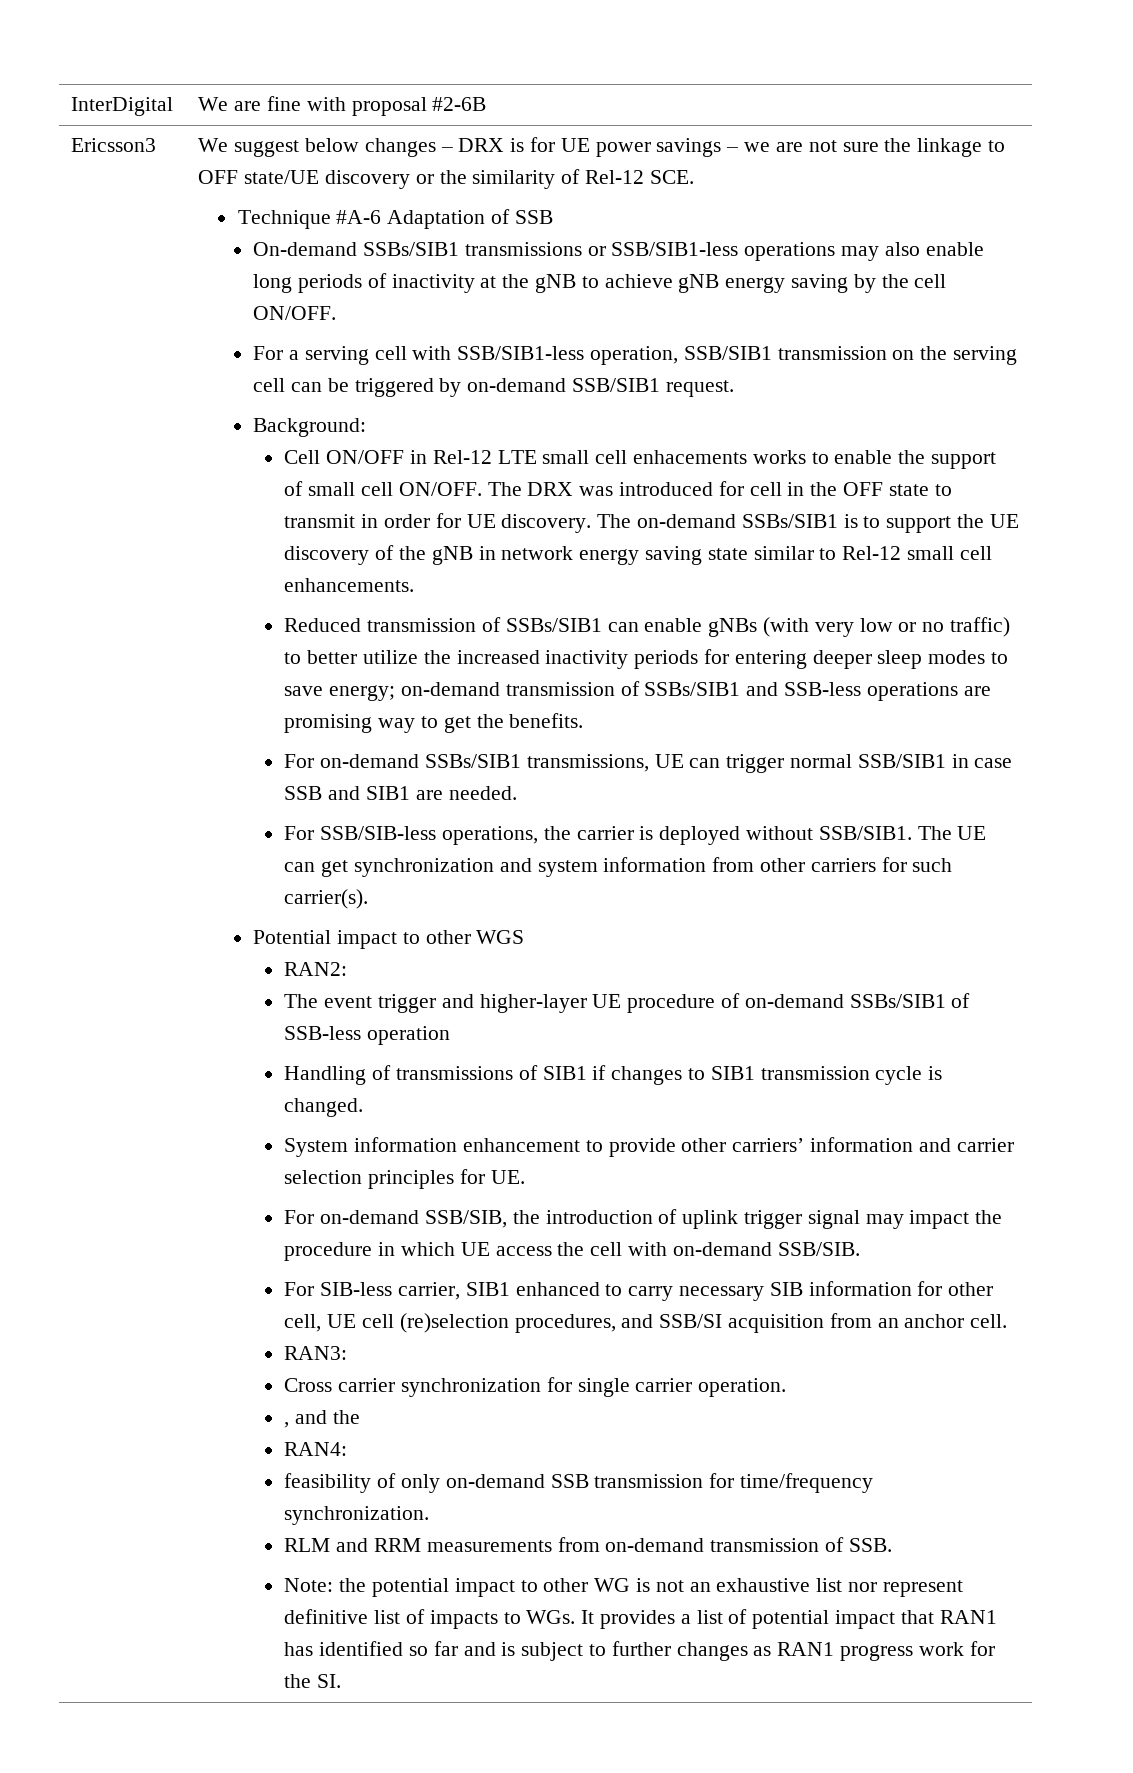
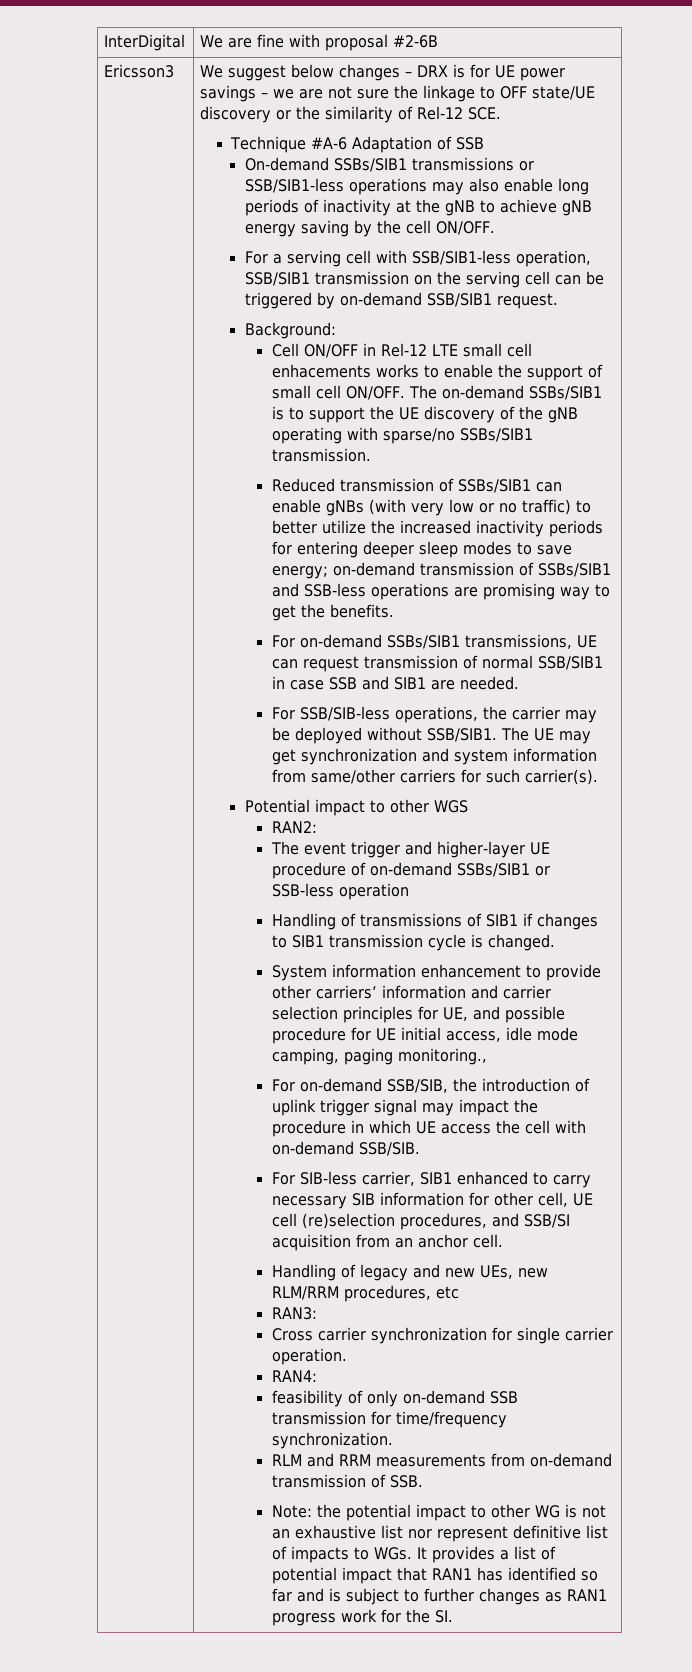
- The DRX was introduced for cell in the OFF state to transmit in order for UE discovery. The on-demand SSBs/SIB1 is to support the UE discovery of the gNB in network energy saving state similar to Rel-12 small cell enhancements.
+ The on-demand SSBs/SIB1 is to support the UE discovery of the gNB operating with sparse/no SSBs/SIB1 transmission.
- For on-demand SSBs/SIB1 transmissions, UE can trigger normal SSB/SIB1 in case SSB and SIB1 are needed.
+ For on-demand SSBs/SIB1 transmissions, UE can request transmission of normal SSB/SIB1 in case SSB and SIB1 are needed.
- For SSB/SIB-less operations, the carrier is deployed without SSB/SIB1.
+ For SSB/SIB-less operations, the carrier may be deployed without SSB/SIB1.
- The UE can get synchronization and system information from other carriers for such carrier(s).
+ The UE may get synchronization and system information from same/other carriers for such carrier(s).
- The event trigger and higher-layer UE procedure of on-demand SSBs/SIB1 of SSB-less operation
+ The event trigger and higher-layer UE procedure of on-demand SSBs/SIB1 or SSB-less operation
- System information enhancement to provide other carriers’ information and carrier selection principles for UE.
+ System information enhancement to provide other carriers’ information and carrier selection principles for UE, and possible procedure for UE initial access, idle mode camping, paging monitoring.,
+ Handling of legacy and new UEs, new RLM/RRM procedures, etc
- , and the

